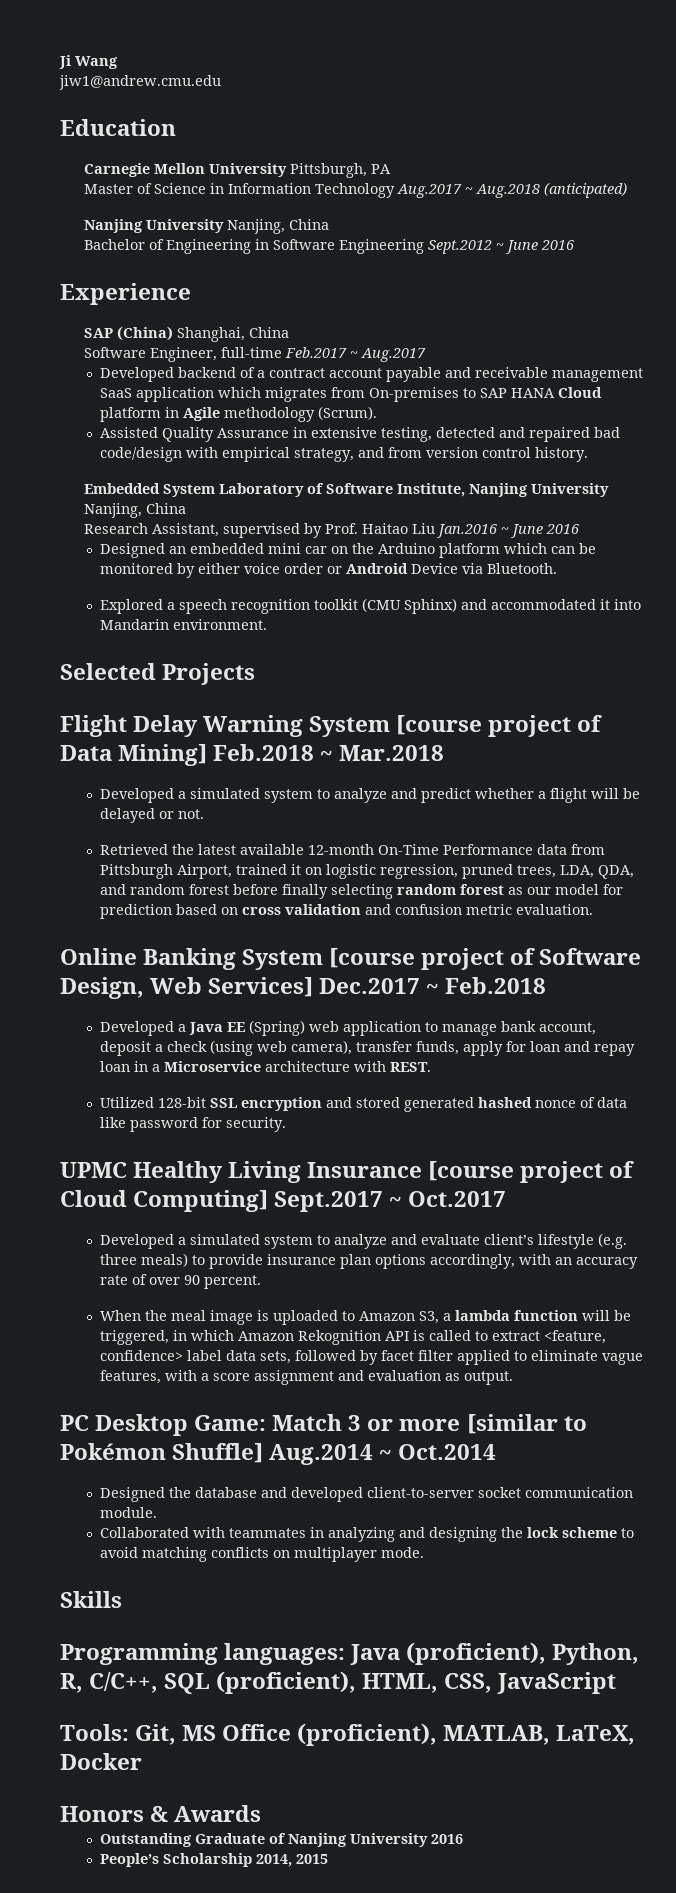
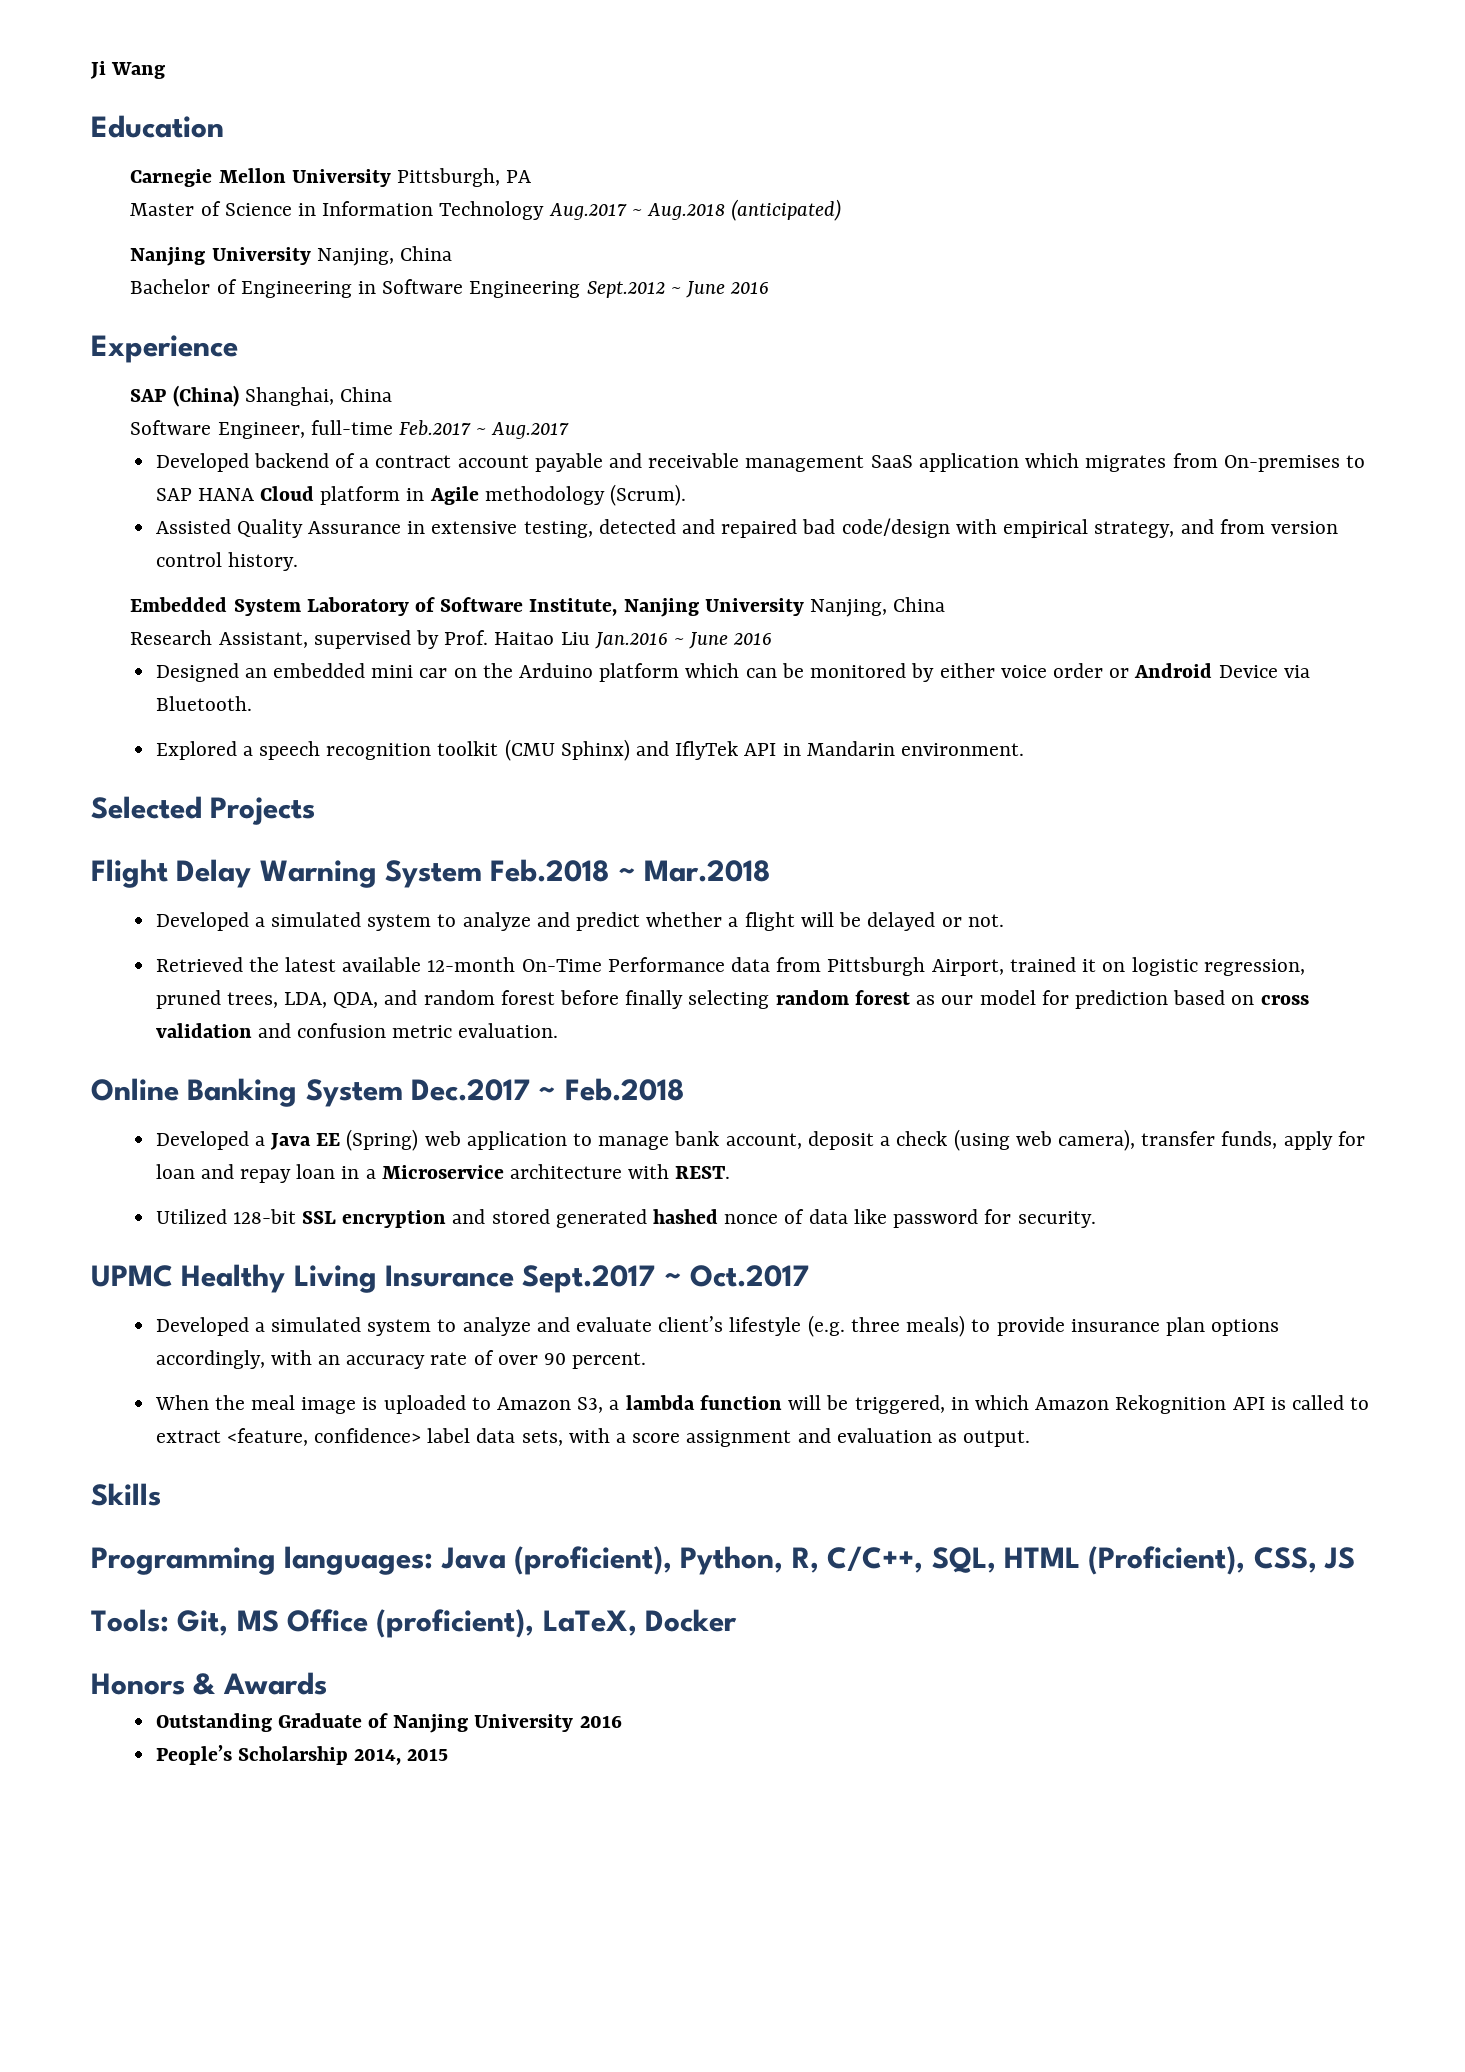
- jiw1@andrew.cmu.edu
- Explored a speech recognition toolkit (CMU Sphinx) and accommodated it into Mandarin environment.
+ Explored a speech recognition toolkit (CMU Sphinx) and IflyTek API in Mandarin environment.
- Flight Delay Warning System [course project of Data Mining] Feb.2018 ~ Mar.2018
+ Flight Delay Warning System Feb.2018 ~ Mar.2018
- Online Banking System [course project of Software Design, Web Services] Dec.2017 ~ Feb.2018
+ Online Banking System Dec.2017 ~ Feb.2018
- UPMC Healthy Living Insurance [course project of Cloud Computing] Sept.2017 ~ Oct.2017
+ UPMC Healthy Living Insurance Sept.2017 ~ Oct.2017
- When the meal image is uploaded to Amazon S3, a lambda function will be triggered, in which Amazon Rekognition API is called to extract <feature, confidence> label data sets, followed by facet filter applied to eliminate vague features, with a score assignment and evaluation as output.
+ When the meal image is uploaded to Amazon S3, a lambda function will be triggered, in which Amazon Rekognition API is called to extract <feature, confidence> label data sets, with a score assignment and evaluation as output.
- PC Desktop Game: Match 3 or more [similar to Pokémon Shuffle] Aug.2014 ~ Oct.2014
- Designed the database and developed client-to-server socket communication module.
- Collaborated with teammates in analyzing and designing the lock scheme to avoid matching conflicts on multiplayer mode.
- Programming languages: Java (proficient), Python, R, C/C++, SQL (proficient), HTML, CSS, JavaScript
+ Programming languages: Java (proficient), Python, R, C/C++, SQL, HTML (Proficient), CSS, JS
- Tools: Git, MS Office (proficient), MATLAB, LaTeX, Docker
+ Tools: Git, MS Office (proficient), LaTeX, Docker

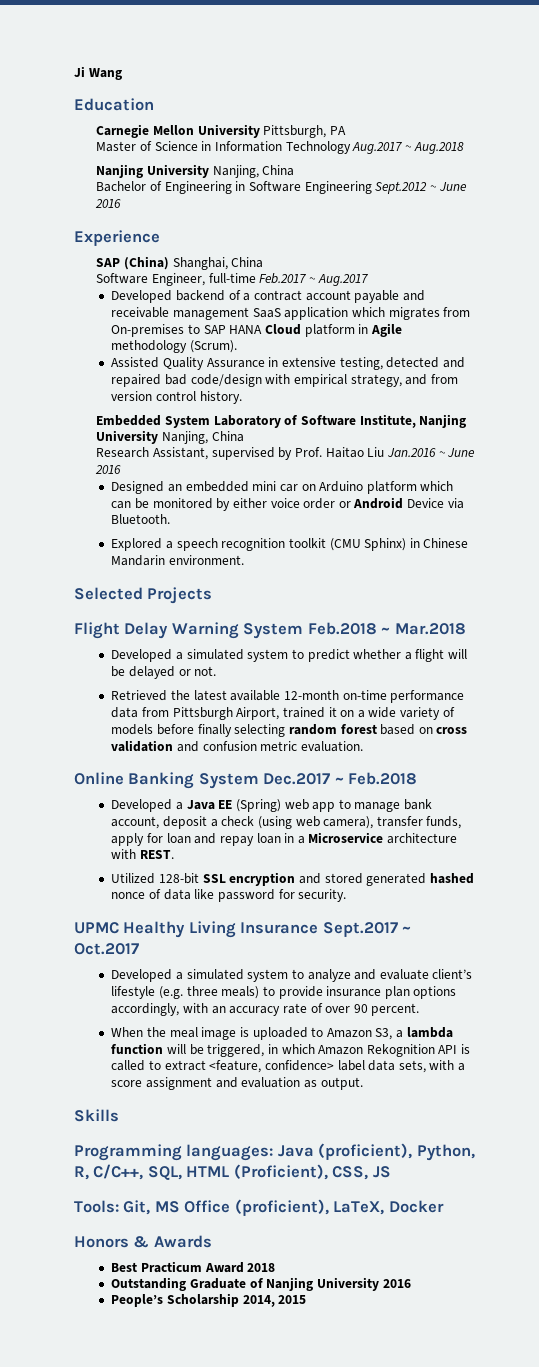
- Master of Science in Information Technology Aug.2017 ~ Aug.2018 (anticipated)
+ Master of Science in Information Technology Aug.2017 ~ Aug.2018
- Designed an embedded mini car on the Arduino platform which can be monitored by either voice order or Android Device via Bluetooth.
+ Designed an embedded mini car on Arduino platform which can be monitored by either voice order or Android Device via Bluetooth.
- Explored a speech recognition toolkit (CMU Sphinx) and IflyTek API in Mandarin environment.
+ Explored a speech recognition toolkit (CMU Sphinx) in Chinese Mandarin environment.
- Developed a simulated system to analyze and predict whether a flight will be delayed or not.
+ Developed a simulated system to predict whether a flight will be delayed or not.
- Retrieved the latest available 12-month On-Time Performance data from Pittsburgh Airport, trained it on logistic regression, pruned trees, LDA, QDA, and random forest before finally selecting random forest as our model for prediction based on cross validation and confusion metric evaluation.
+ Retrieved the latest available 12-month on-time performance data from Pittsburgh Airport, trained it on a wide variety of models before finally selecting random forest based on cross validation and confusion metric evaluation.
- Developed a Java EE (Spring) web application to manage bank account, deposit a check (using web camera), transfer funds, apply for loan and repay loan in a Microservice architecture with REST.
+ Developed a Java EE (Spring) web app to manage bank account, deposit a check (using web camera), transfer funds, apply for loan and repay loan in a Microservice architecture with REST.
+ Best Practicum Award 2018

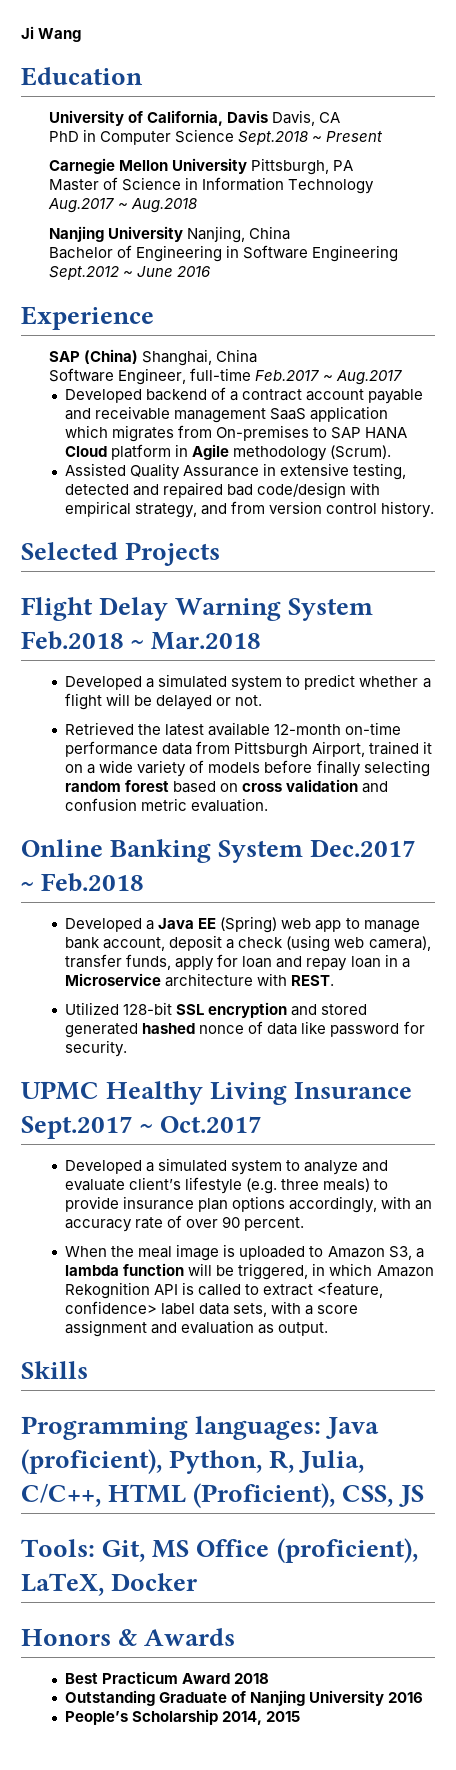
+ University of California, Davis Davis, CA
+ PhD in Computer Science Sept.2018 ~ Present
- Embedded System Laboratory of Software Institute, Nanjing University Nanjing, China
- Research Assistant, supervised by Prof. Haitao Liu Jan.2016 ~ June 2016
- Designed an embedded mini car on Arduino platform which can be monitored by either voice order or Android Device via Bluetooth.
- Explored a speech recognition toolkit (CMU Sphinx) in Chinese Mandarin environment.
- Programming languages: Java (proficient), Python, R, C/C++, SQL, HTML (Proficient), CSS, JS
+ Programming languages: Java (proficient), Python, R, Julia, C/C++, HTML (Proficient), CSS, JS

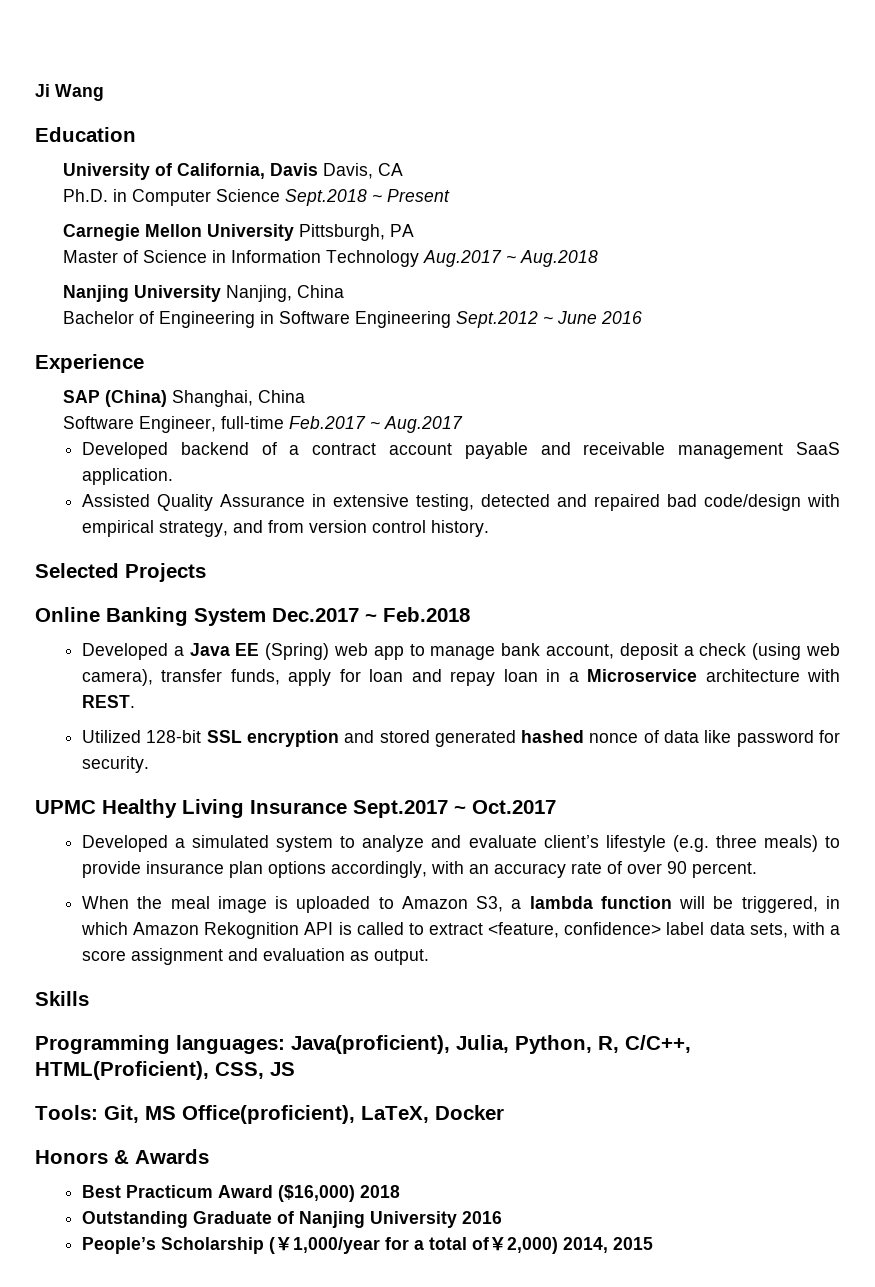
- PhD in Computer Science Sept.2018 ~ Present
+ Ph.D. in Computer Science Sept.2018 ~ Present
- Developed backend of a contract account payable and receivable management SaaS application which migrates from On-premises to SAP HANA Cloud platform in Agile methodology (Scrum).
+ Developed backend of a contract account payable and receivable management SaaS application.
- Flight Delay Warning System Feb.2018 ~ Mar.2018
- Developed a simulated system to predict whether a flight will be delayed or not.
- Retrieved the latest available 12-month on-time performance data from Pittsburgh Airport, trained it on a wide variety of models before finally selecting random forest based on cross validation and confusion metric evaluation.
- Programming languages: Java (proficient), Python, R, Julia, C/C++, HTML (Proficient), CSS, JS
+ Programming languages: Java(proficient), Julia, Python, R, C/C++, HTML(Proficient), CSS, JS
- Tools: Git, MS Office (proficient), LaTeX, Docker
+ Tools: Git, MS Office(proficient), LaTeX, Docker
- Best Practicum Award 2018
+ Best Practicum Award ($16,000) 2018
- People’s Scholarship 2014, 2015
+ People’s Scholarship (￥1,000/year for a total of￥2,000) 2014, 2015

